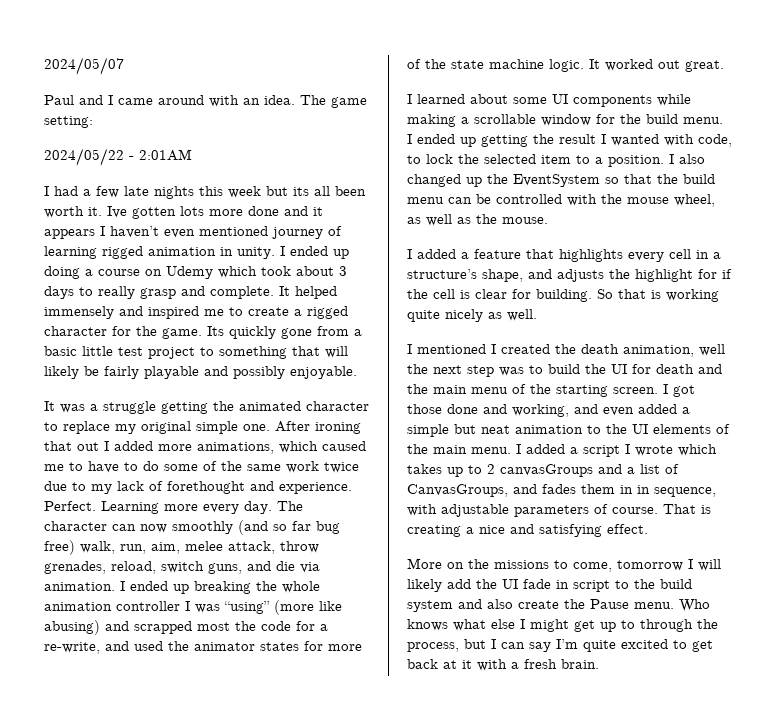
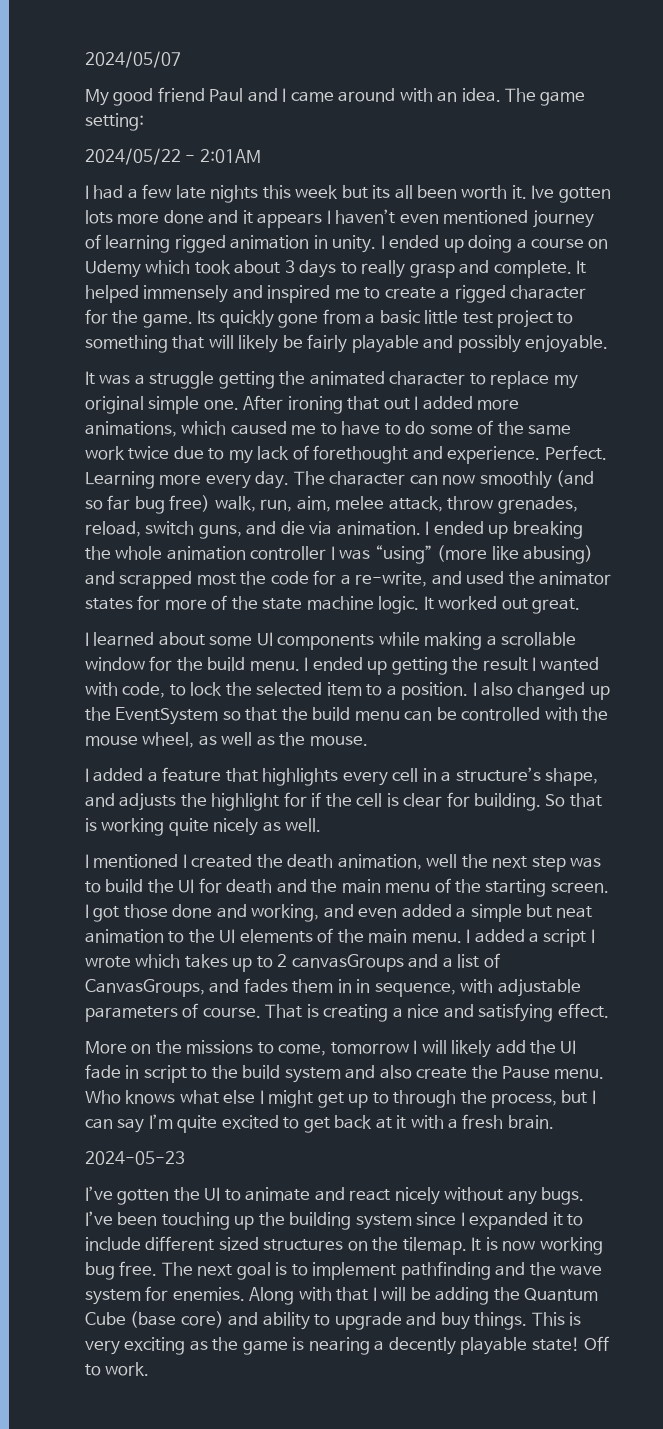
- Paul and I came around with an idea.
+ My good friend Paul and I came around with an idea.
+ 2024-05-23
+ I’ve gotten the UI to animate and react nicely without any bugs. I’ve been touching up the building system since I expanded it to include different sized structures on the tilemap. It is now working bug free. The next goal is to implement pathfinding and the wave system for enemies. Along with that I will be adding the Quantum Cube (base core) and ability to upgrade and buy things. This is very exciting as the game is nearing a decently playable state! Off to work.

